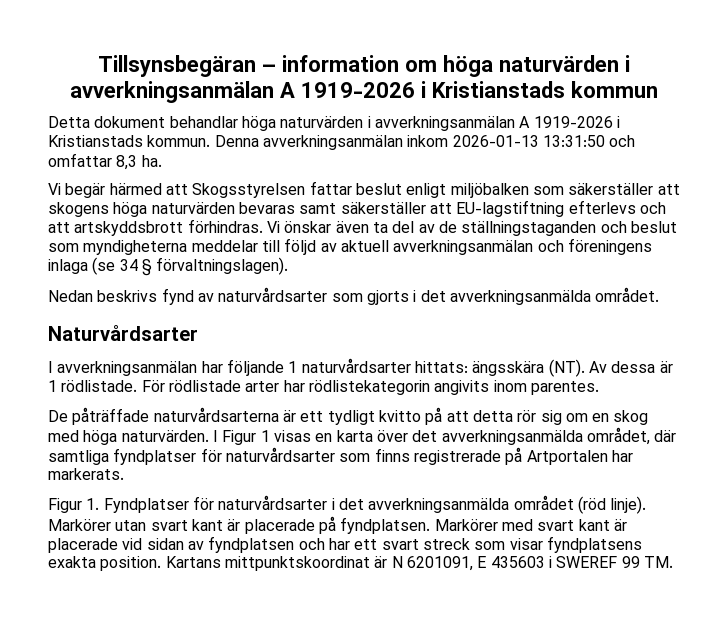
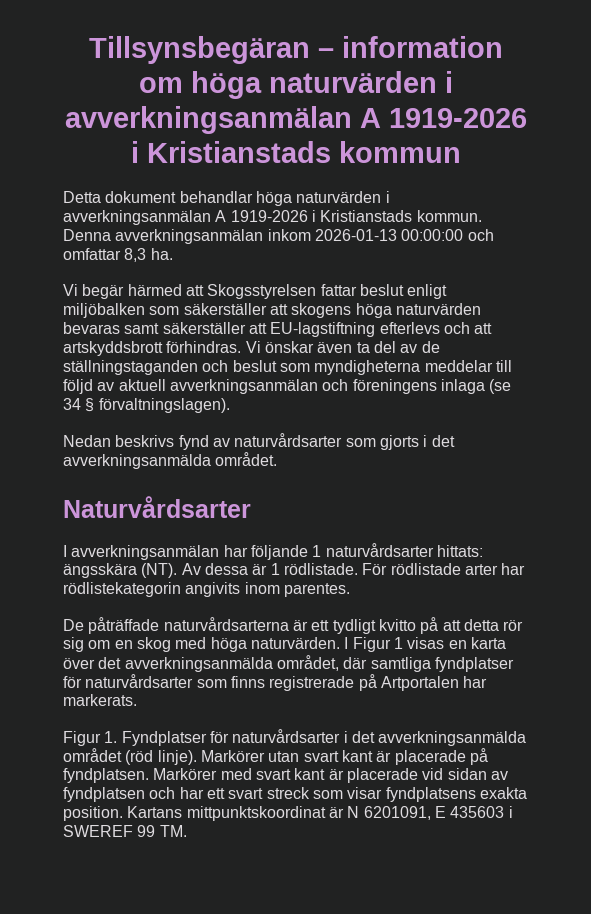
- Denna avverkningsanmälan inkom 2026-01-13 13:31:50 och omfattar 8,3 ha.
+ Denna avverkningsanmälan inkom 2026-01-13 00:00:00 och omfattar 8,3 ha.

